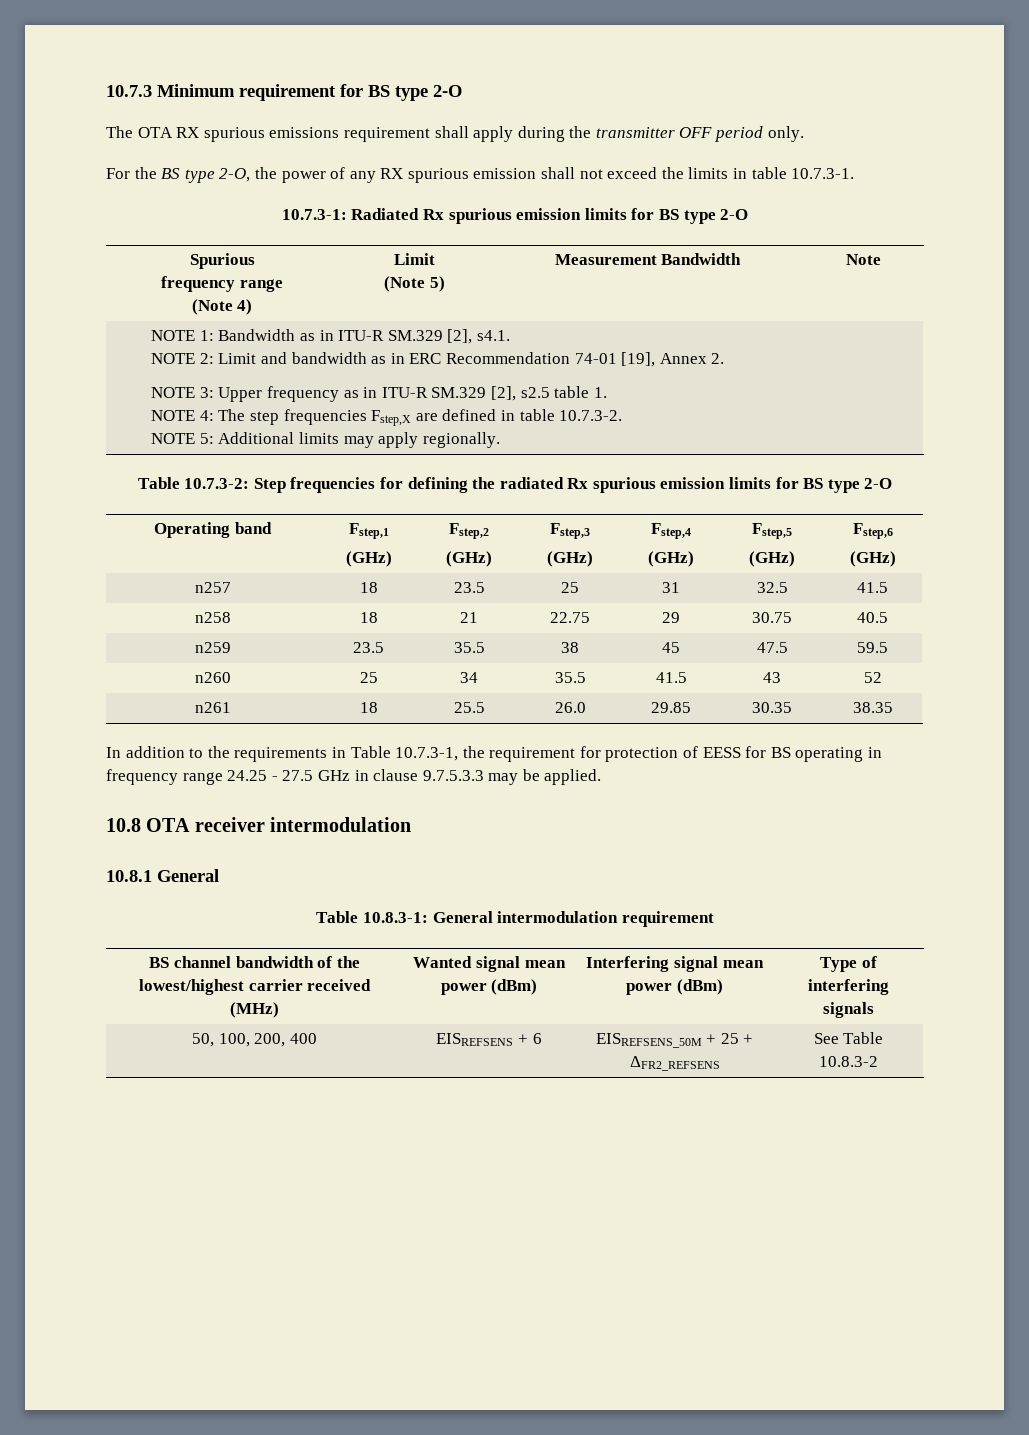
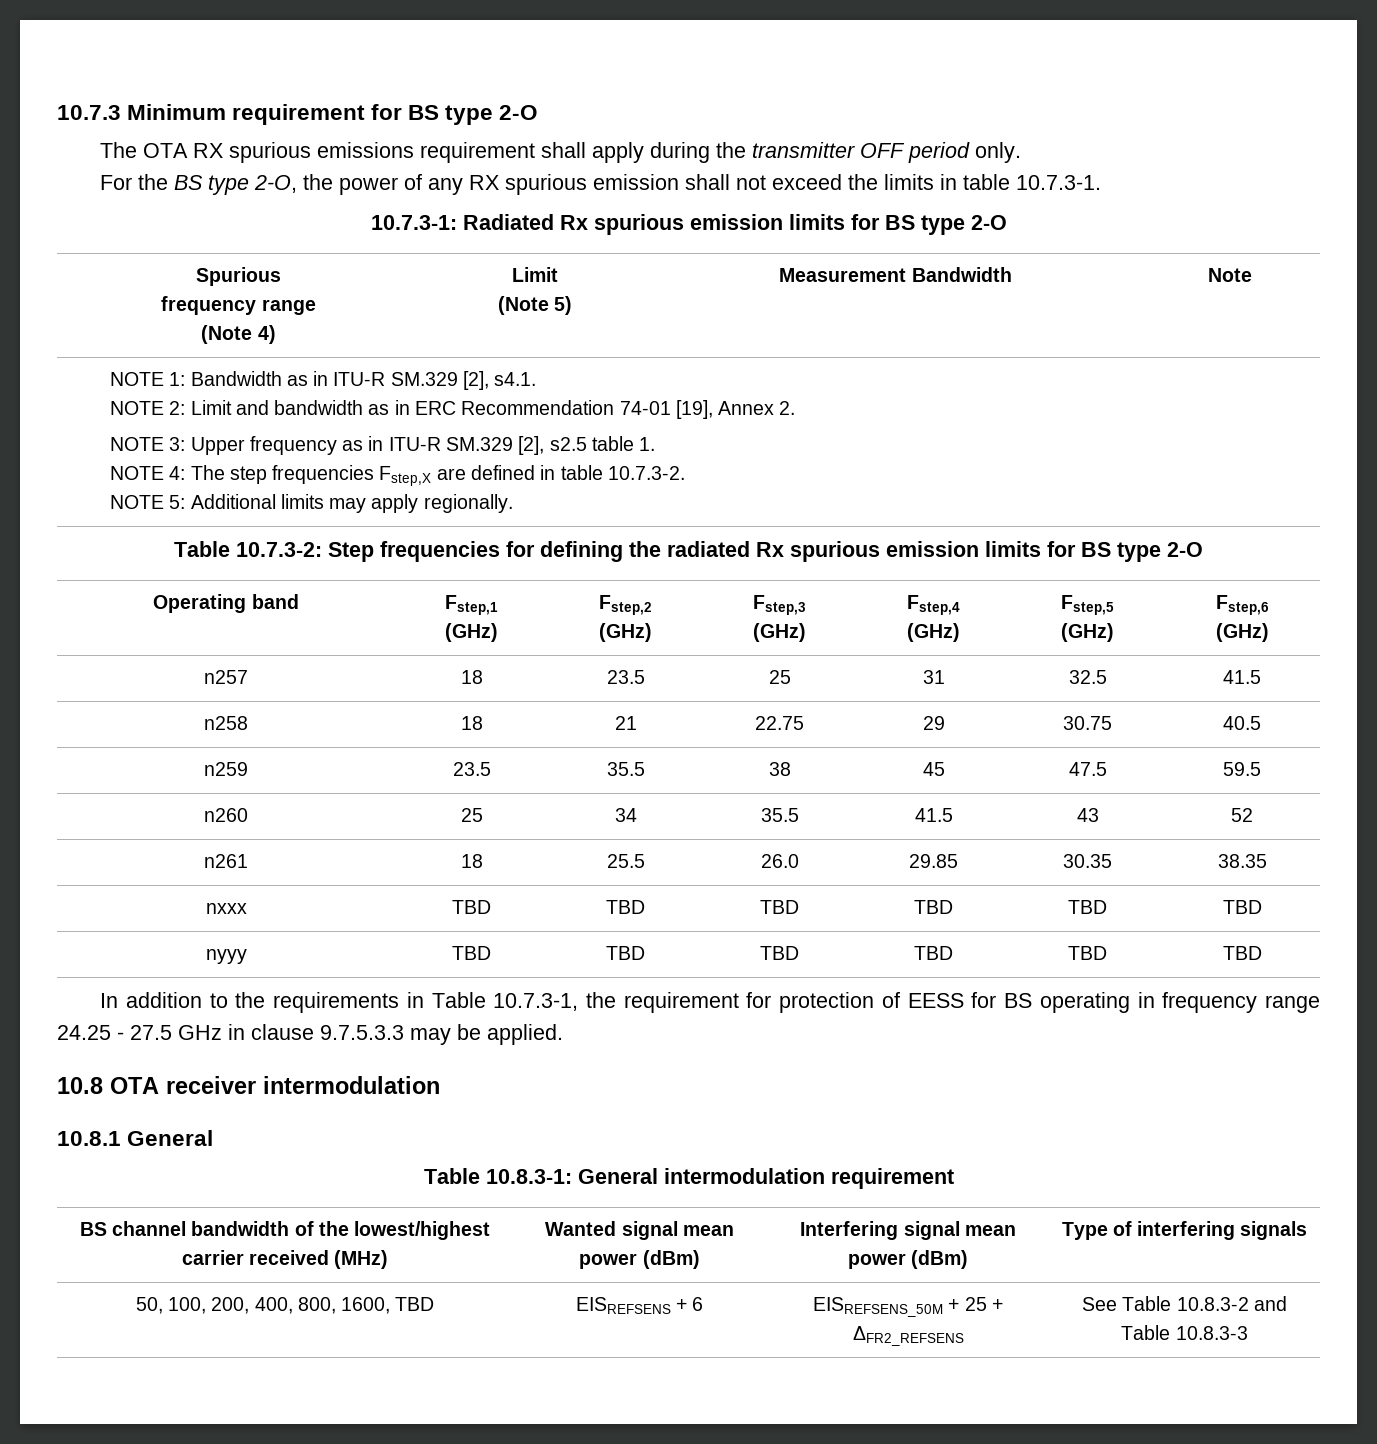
+ nxxx | TBD | TBD | TBD | TBD | TBD | TBD
+ nyyy | TBD | TBD | TBD | TBD | TBD | TBD
- 50, 100, 200, 400 | EISREFSENS + 6 | EISREFSENS_50M + 25 + ΔFR2_REFSENS | See Table 10.8.3-2
+ 50, 100, 200, 400, 800, 1600, TBD | EISREFSENS + 6 | EISREFSENS_50M + 25 + ΔFR2_REFSENS | See Table 10.8.3-2 and Table 10.8.3-3

